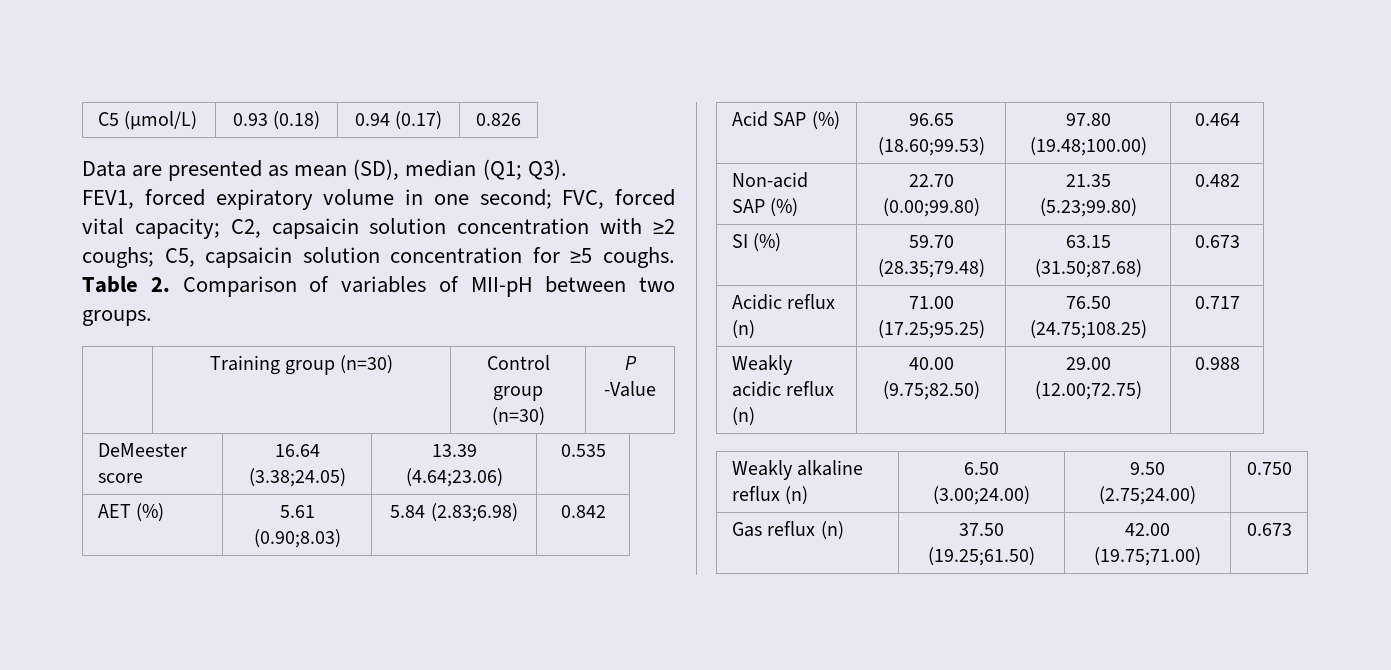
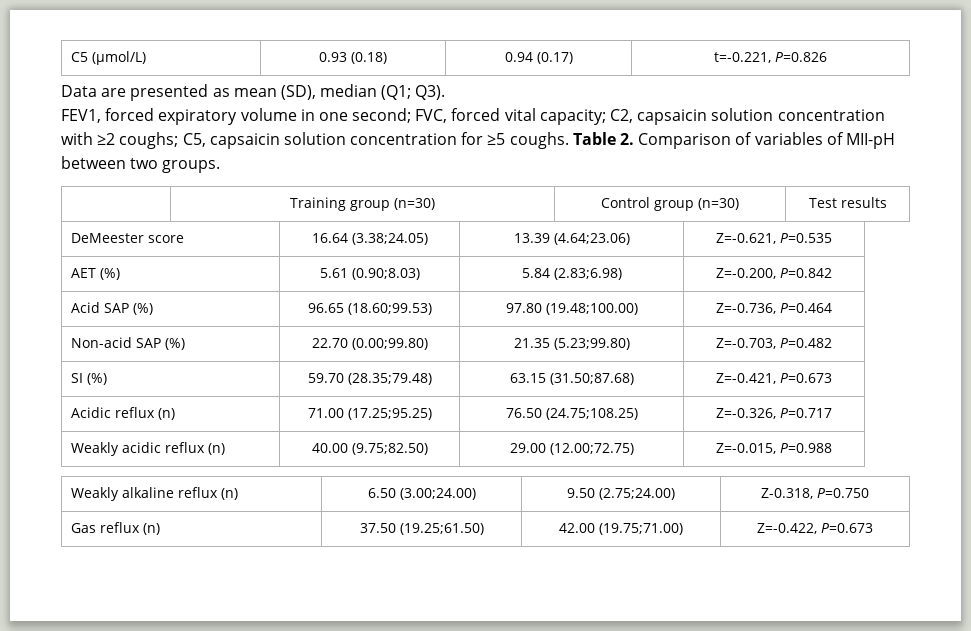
- C5 (μmol/L) | 0.93 (0.18) | 0.94 (0.17) | 0.826
+ C5 (μmol/L) | 0.93 (0.18) | 0.94 (0.17) | t=-0.221, P=0.826
- | Training group (n=30) | Control group (n=30) | P -Value
+ | Training group (n=30) | Control group (n=30) | Test results
- DeMeester score | 16.64 (3.38;24.05) | 13.39 (4.64;23.06) | 0.535
+ DeMeester score | 16.64 (3.38;24.05) | 13.39 (4.64;23.06) | Z=-0.621, P=0.535
- AET (%) | 5.61 (0.90;8.03) | 5.84 (2.83;6.98) | 0.842
+ AET (%) | 5.61 (0.90;8.03) | 5.84 (2.83;6.98) | Z=-0.200, P=0.842
- Acid SAP (%) | 96.65 (18.60;99.53) | 97.80 (19.48;100.00) | 0.464
+ Acid SAP (%) | 96.65 (18.60;99.53) | 97.80 (19.48;100.00) | Z=-0.736, P=0.464
- Non-acid SAP (%) | 22.70 (0.00;99.80) | 21.35 (5.23;99.80) | 0.482
+ Non-acid SAP (%) | 22.70 (0.00;99.80) | 21.35 (5.23;99.80) | Z=-0.703, P=0.482
- SI (%) | 59.70 (28.35;79.48) | 63.15 (31.50;87.68) | 0.673
+ SI (%) | 59.70 (28.35;79.48) | 63.15 (31.50;87.68) | Z=-0.421, P=0.673
- Acidic reflux (n) | 71.00 (17.25;95.25) | 76.50 (24.75;108.25) | 0.717
+ Acidic reflux (n) | 71.00 (17.25;95.25) | 76.50 (24.75;108.25) | Z=-0.326, P=0.717
- Weakly acidic reflux (n) | 40.00 (9.75;82.50) | 29.00 (12.00;72.75) | 0.988
+ Weakly acidic reflux (n) | 40.00 (9.75;82.50) | 29.00 (12.00;72.75) | Z=-0.015, P=0.988
- Weakly alkaline reflux (n) | 6.50 (3.00;24.00) | 9.50 (2.75;24.00) | 0.750
+ Weakly alkaline reflux (n) | 6.50 (3.00;24.00) | 9.50 (2.75;24.00) | Z-0.318, P=0.750
- Gas reflux (n) | 37.50 (19.25;61.50) | 42.00 (19.75;71.00) | 0.673
+ Gas reflux (n) | 37.50 (19.25;61.50) | 42.00 (19.75;71.00) | Z=-0.422, P=0.673

